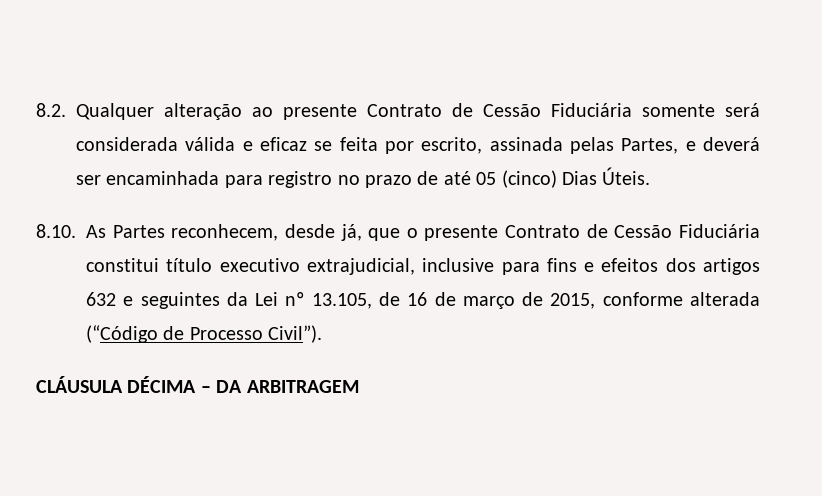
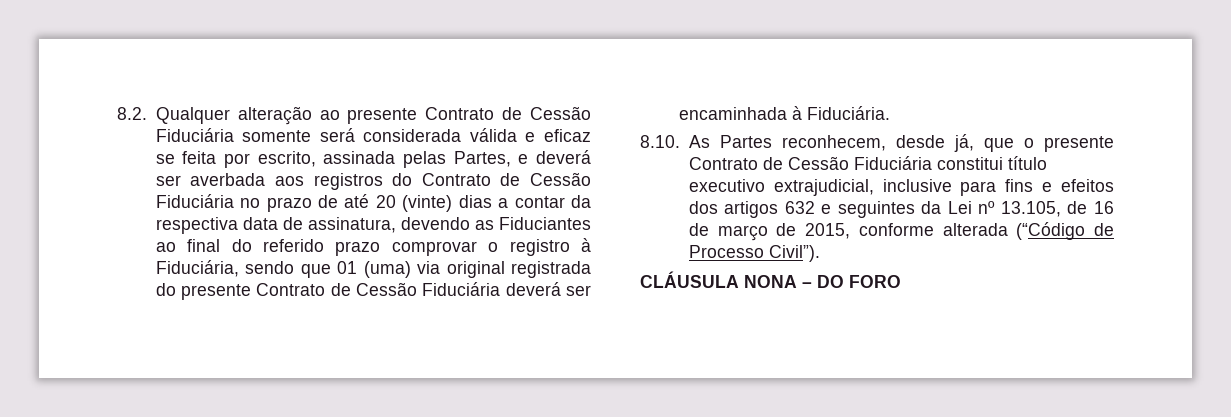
- 8.2. Qualquer alteração ao presente Contrato de Cessão Fiduciária somente será considerada válida e eficaz se feita por escrito, assinada pelas Partes, e deverá ser encaminhada para registro no prazo de até 05 (cinco) Dias Úteis.
+ 8.2. Qualquer alteração ao presente Contrato de Cessão Fiduciária somente será considerada válida e eficaz se feita por escrito, assinada pelas Partes, e deverá ser averbada aos registros do Contrato de Cessão Fiduciária no prazo de até 20 (vinte) dias a contar da respectiva data de assinatura, devendo as Fiduciantes ao final do referido prazo comprovar o registro à Fiduciária, sendo que 01 (uma) via original registrada do presente Contrato de Cessão Fiduciária deverá ser encaminhada à Fiduciária.
- CLÁUSULA DÉCIMA – DA ARBITRAGEM
+ CLÁUSULA NONA – DO FORO

